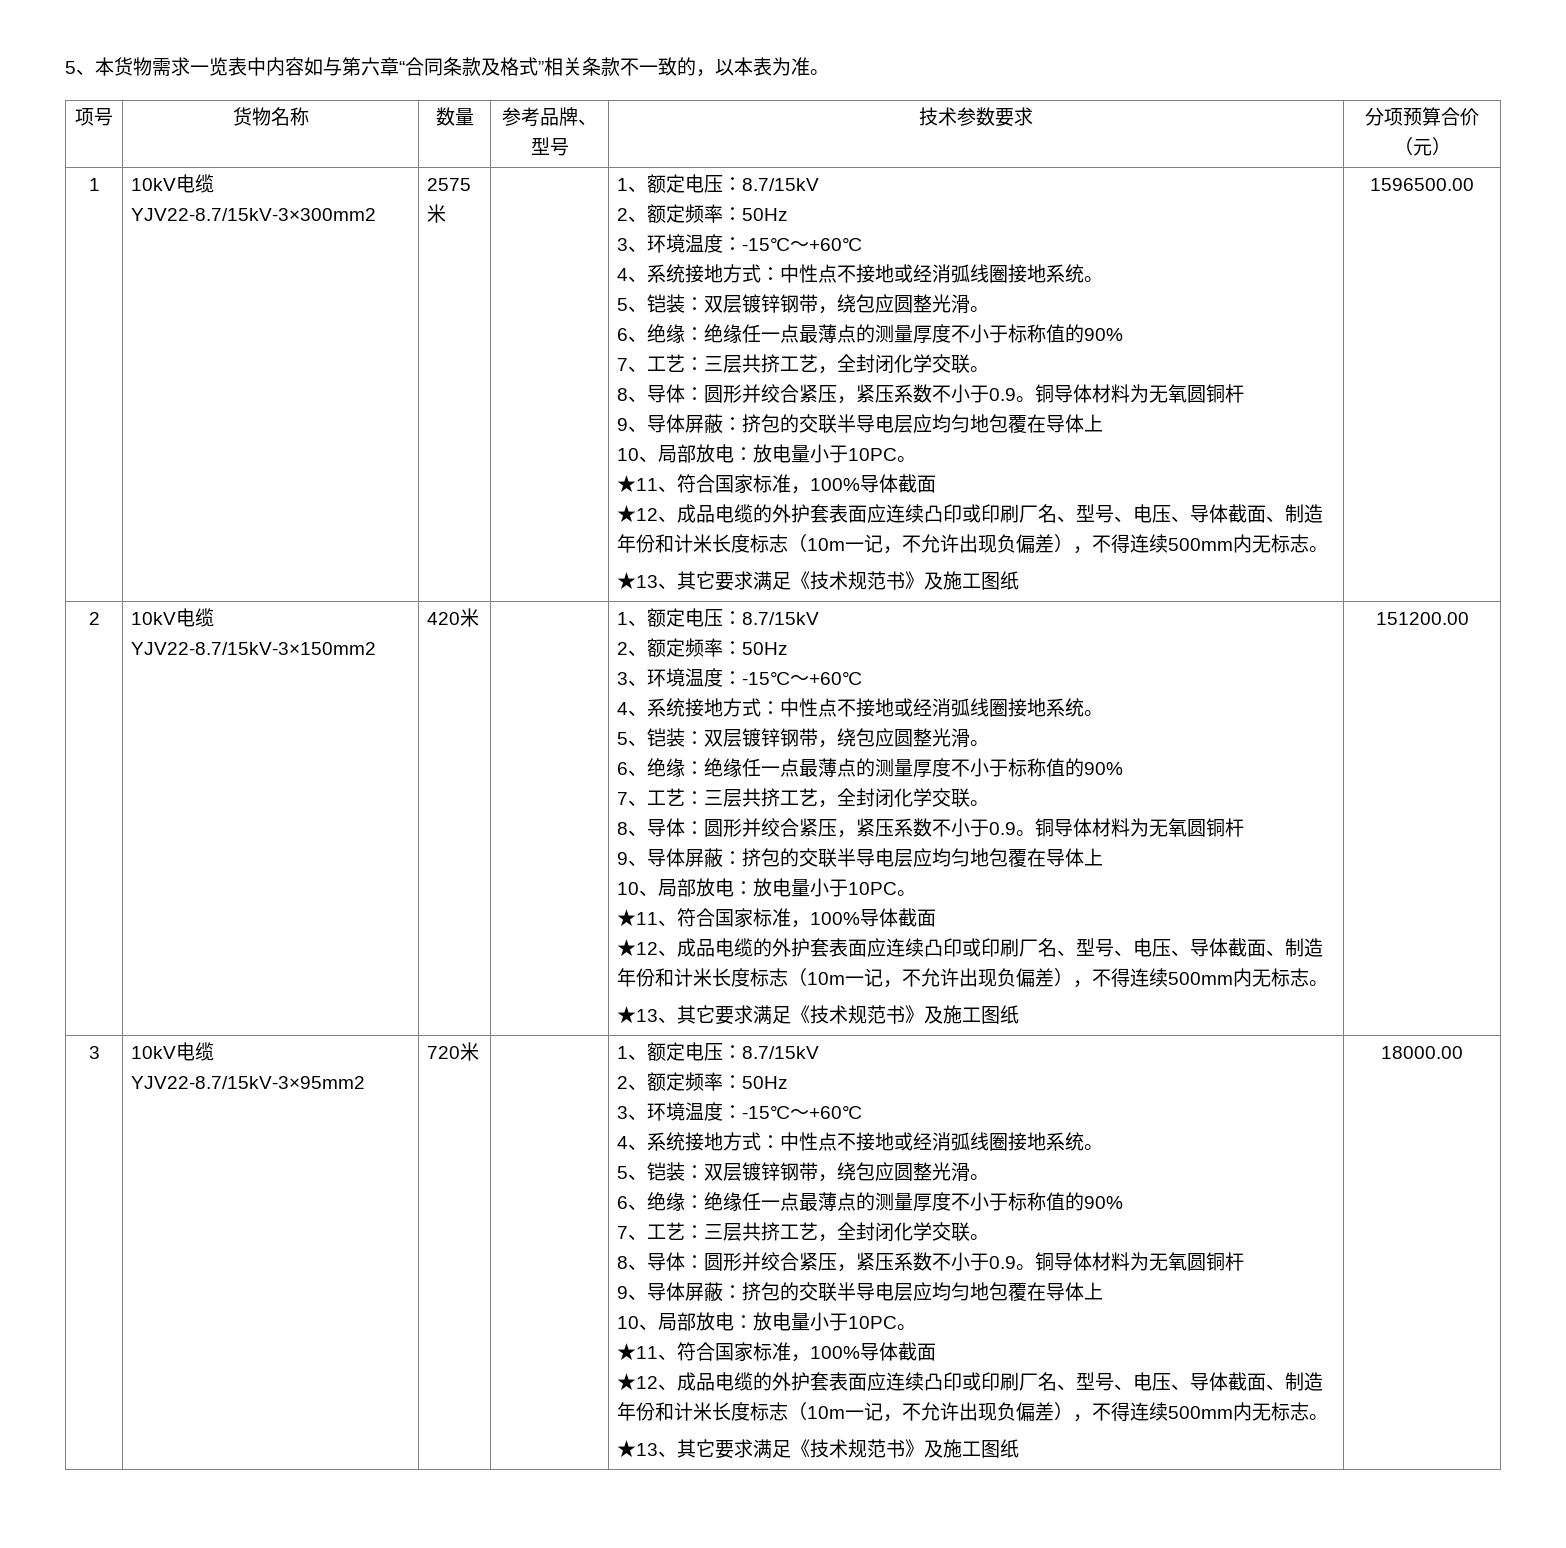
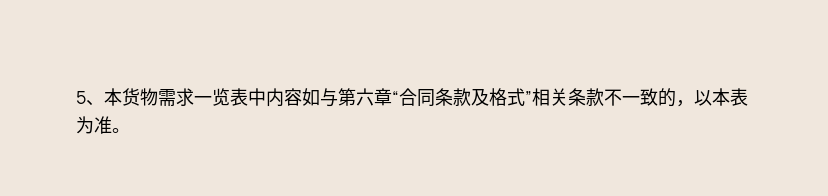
- 项号 | 货物名称 | 数量 | 参考品牌、型号 | 技术参数要求 | 分项预算合价（元）
- 1 | 10kV电缆YJV22-8.7/15kV-3×300mm2 | 2575米 | | 1、额定电压：8.7/15kV
- 2、额定频率：50Hz
- 3、环境温度：-15℃～+60℃
- 4、系统接地方式：中性点不接地或经消弧线圈接地系统。
- 5、铠装：双层镀锌钢带，绕包应圆整光滑。
- 6、绝缘：绝缘任一点最薄点的测量厚度不小于标称值的90%
- 7、工艺：三层共挤工艺，全封闭化学交联。
- 8、导体：圆形并绞合紧压，紧压系数不小于0.9。铜导体材料为无氧圆铜杆
- 9、导体屏蔽：挤包的交联半导电层应均匀地包覆在导体上
- 10、局部放电：放电量小于10PC。
- ★11、符合国家标准，100%导体截面
- ★12、成品电缆的外护套表面应连续凸印或印刷厂名、型号、电压、导体截面、制造年份和计米长度标志（10m一记，不允许出现负偏差），不得连续500mm内无标志。
- ★13、其它要求满足《技术规范书》及施工图纸 | 1596500.00
- 2 | 10kV电缆YJV22-8.7/15kV-3×150mm2 | 420米 | | 1、额定电压：8.7/15kV
- 2、额定频率：50Hz
- 3、环境温度：-15℃～+60℃
- 4、系统接地方式：中性点不接地或经消弧线圈接地系统。
- 5、铠装：双层镀锌钢带，绕包应圆整光滑。
- 6、绝缘：绝缘任一点最薄点的测量厚度不小于标称值的90%
- 7、工艺：三层共挤工艺，全封闭化学交联。
- 8、导体：圆形并绞合紧压，紧压系数不小于0.9。铜导体材料为无氧圆铜杆
- 9、导体屏蔽：挤包的交联半导电层应均匀地包覆在导体上
- 10、局部放电：放电量小于10PC。
- ★11、符合国家标准，100%导体截面
- ★12、成品电缆的外护套表面应连续凸印或印刷厂名、型号、电压、导体截面、制造年份和计米长度标志（10m一记，不允许出现负偏差），不得连续500mm内无标志。
- ★13、其它要求满足《技术规范书》及施工图纸 | 151200.00
- 3 | 10kV电缆YJV22-8.7/15kV-3×95mm2 | 720米 | | 1、额定电压：8.7/15kV
- 2、额定频率：50Hz
- 3、环境温度：-15℃～+60℃
- 4、系统接地方式：中性点不接地或经消弧线圈接地系统。
- 5、铠装：双层镀锌钢带，绕包应圆整光滑。
- 6、绝缘：绝缘任一点最薄点的测量厚度不小于标称值的90%
- 7、工艺：三层共挤工艺，全封闭化学交联。
- 8、导体：圆形并绞合紧压，紧压系数不小于0.9。铜导体材料为无氧圆铜杆
- 9、导体屏蔽：挤包的交联半导电层应均匀地包覆在导体上
- 10、局部放电：放电量小于10PC。
- ★11、符合国家标准，100%导体截面
- ★12、成品电缆的外护套表面应连续凸印或印刷厂名、型号、电压、导体截面、制造年份和计米长度标志（10m一记，不允许出现负偏差），不得连续500mm内无标志。
- ★13、其它要求满足《技术规范书》及施工图纸 | 18000.00

